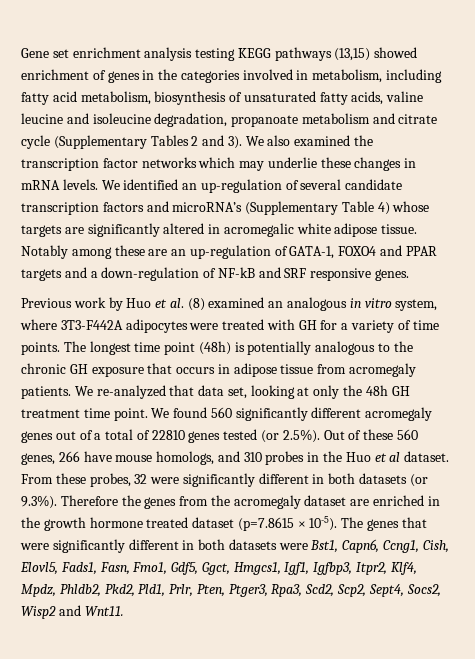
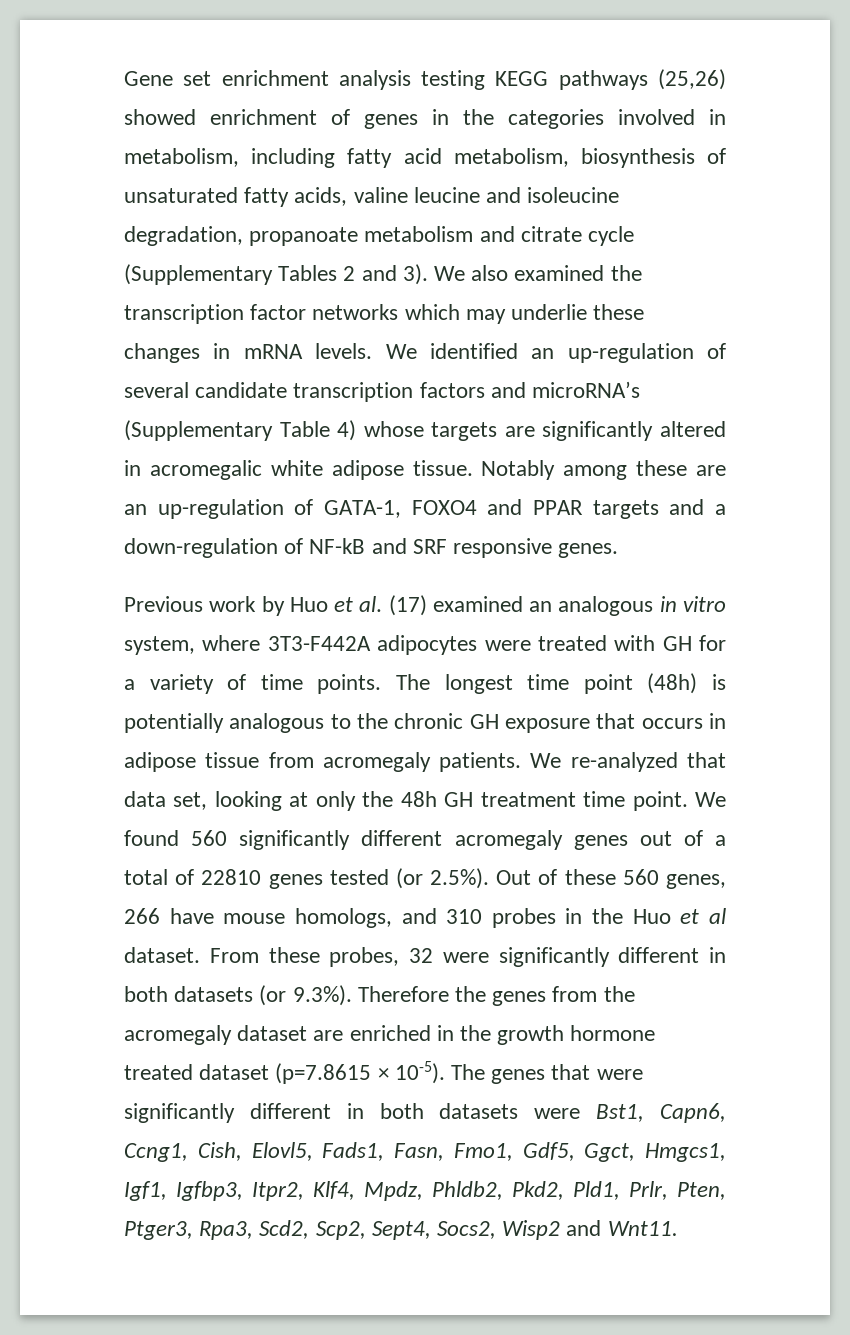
- Gene set enrichment analysis testing KEGG pathways (13,15) showed enrichment of genes in the categories involved in metabolism, including fatty acid metabolism, biosynthesis of unsaturated fatty acids, valine leucine and isoleucine degradation, propanoate metabolism and citrate cycle (Supplementary Tables 2 and 3).
+ Gene set enrichment analysis testing KEGG pathways (25,26) showed enrichment of genes in the categories involved in metabolism, including fatty acid metabolism, biosynthesis of unsaturated fatty acids, valine leucine and isoleucine degradation, propanoate metabolism and citrate cycle (Supplementary Tables 2 and 3).
- Previous work by Huo et al. (8) examined an analogous in vitro system, where 3T3-F442A adipocytes were treated with GH for a variety of time points.
+ Previous work by Huo et al. (17) examined an analogous in vitro system, where 3T3-F442A adipocytes were treated with GH for a variety of time points.

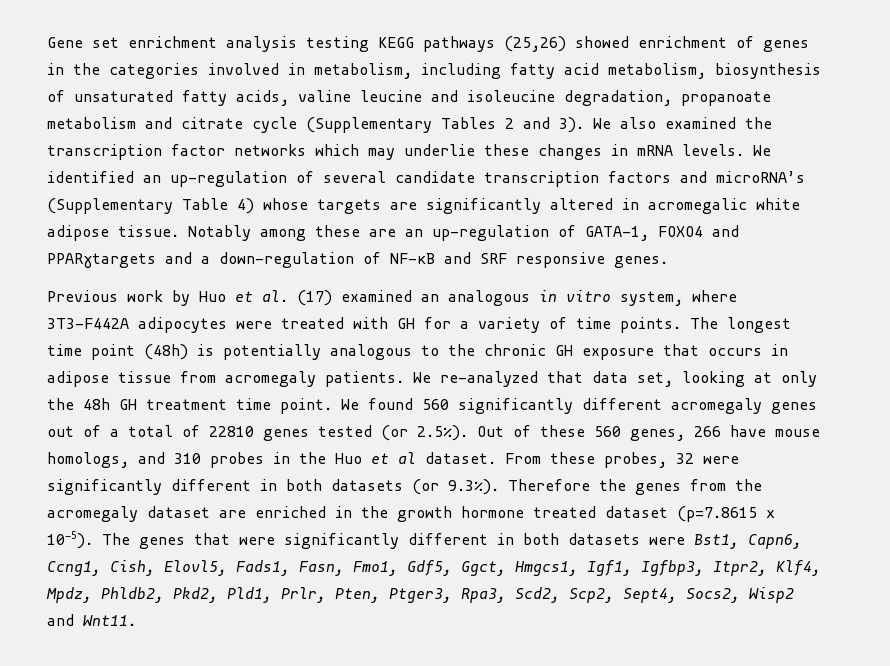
- Notably among these are an up-regulation of GATA-1, FOXO4 and PPAR targets and a down-regulation of NF-kB and SRF responsive genes.
+ Notably among these are an up-regulation of GATA-1, FOXO4 and PPARγtargets and a down-regulation of NF-κB and SRF responsive genes.

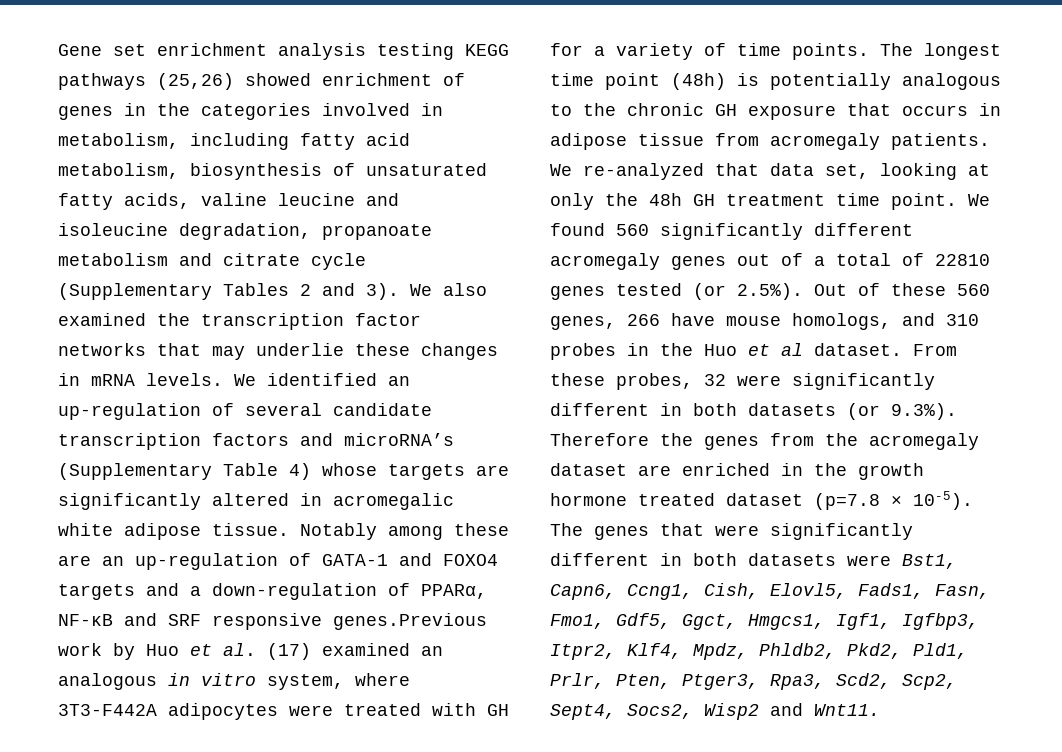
- We also examined the transcription factor networks which may underlie these changes in mRNA levels.
+ We also examined the transcription factor networks that may underlie these changes in mRNA levels.
- Notably among these are an up-regulation of GATA-1, FOXO4 and PPARγtargets and a down-regulation of NF-κB and SRF responsive genes.
- Previous work by Huo et al. (17) examined an analogous in vitro system, where 3T3-F442A adipocytes were treated with GH for a variety of time points.
+ Notably among these are an up-regulation of GATA-1 and FOXO4 targets and a down-regulation of PPARα, NF-κB and SRF responsive genes.Previous work by Huo et al. (17) examined an analogous in vitro system, where 3T3-F442A adipocytes were treated with GH for a variety of time points.
- From these probes, 32 were significantly different in both datasets (or 9.3%). Therefore the genes from the acromegaly dataset are enriched in the growth hormone treated dataset (p=7.8615 × 10-5).
+ From these probes, 32 were significantly different in both datasets (or 9.3%). Therefore the genes from the acromegaly dataset are enriched in the growth hormone treated dataset (p=7.8 × 10-5).

